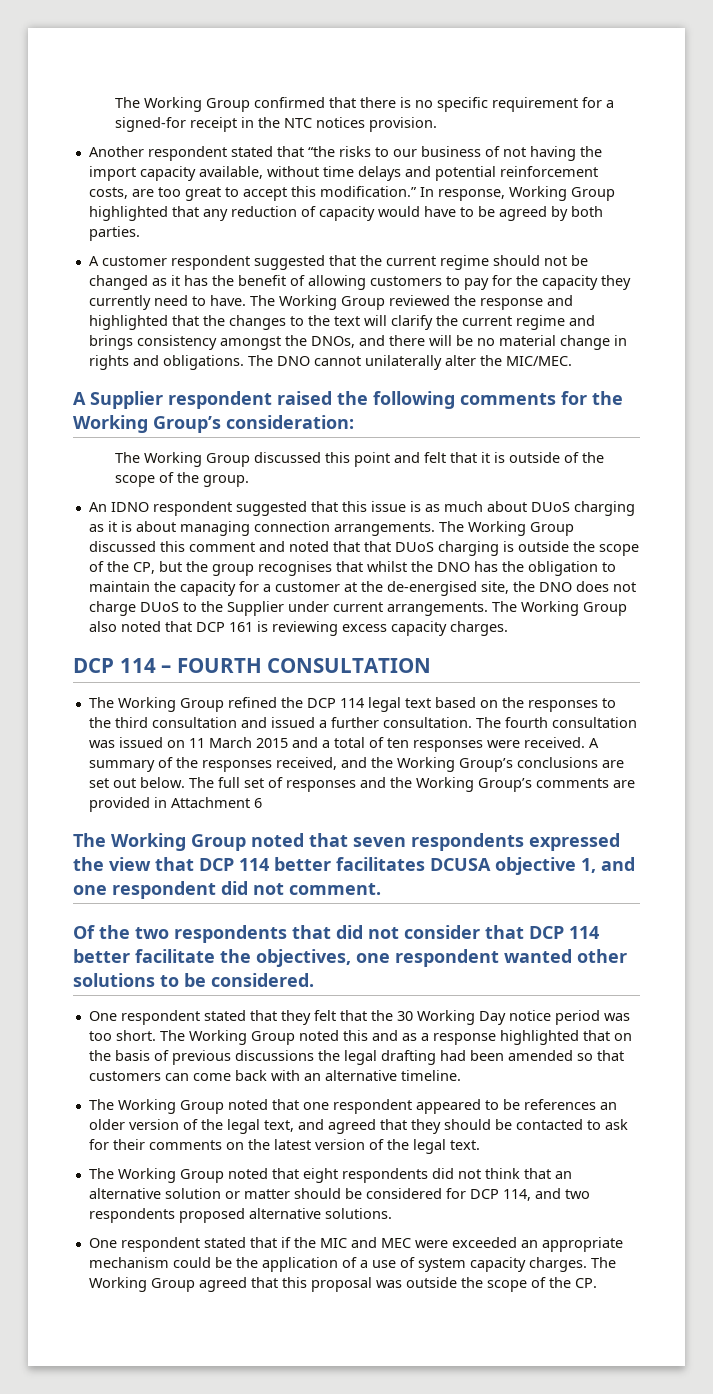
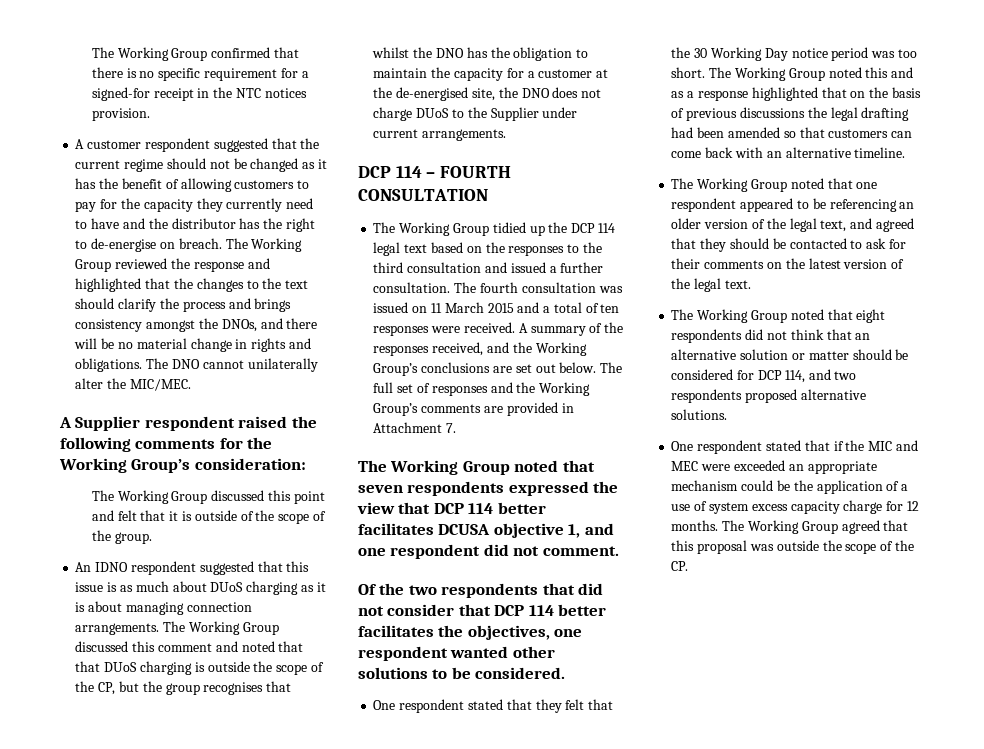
- Another respondent stated that “the risks to our business of not having the import capacity available, without time delays and potential reinforcement costs, are too great to accept this modification.” In response, Working Group highlighted that any reduction of capacity would have to be agreed by both parties.
- A customer respondent suggested that the current regime should not be changed as it has the benefit of allowing customers to pay for the capacity they currently need to have.
+ A customer respondent suggested that the current regime should not be changed as it has the benefit of allowing customers to pay for the capacity they currently need to have and the distributor has the right to de-energise on breach.
- The Working Group reviewed the response and highlighted that the changes to the text will clarify the current regime and brings consistency amongst the DNOs, and there will be no material change in rights and obligations.
+ The Working Group reviewed the response and highlighted that the changes to the text should clarify the process and brings consistency amongst the DNOs, and there will be no material change in rights and obligations.
- The Working Group also noted that DCP 161 is reviewing excess capacity charges.
- The Working Group refined the DCP 114 legal text based on the responses to the third consultation and issued a further consultation.
+ The Working Group tidied up the DCP 114 legal text based on the responses to the third consultation and issued a further consultation.
- The full set of responses and the Working Group’s comments are provided in Attachment 6
+ The full set of responses and the Working Group’s comments are provided in Attachment 7.
- Of the two respondents that did not consider that DCP 114 better facilitate the objectives, one respondent wanted other solutions to be considered.
+ Of the two respondents that did not consider that DCP 114 better facilitates the objectives, one respondent wanted other solutions to be considered.
- The Working Group noted that one respondent appeared to be references an older version of the legal text, and agreed that they should be contacted to ask for their comments on the latest version of the legal text.
+ The Working Group noted that one respondent appeared to be referencing an older version of the legal text, and agreed that they should be contacted to ask for their comments on the latest version of the legal text.
- One respondent stated that if the MIC and MEC were exceeded an appropriate mechanism could be the application of a use of system capacity charges.
+ One respondent stated that if the MIC and MEC were exceeded an appropriate mechanism could be the application of a use of system excess capacity charge for 12 months.

